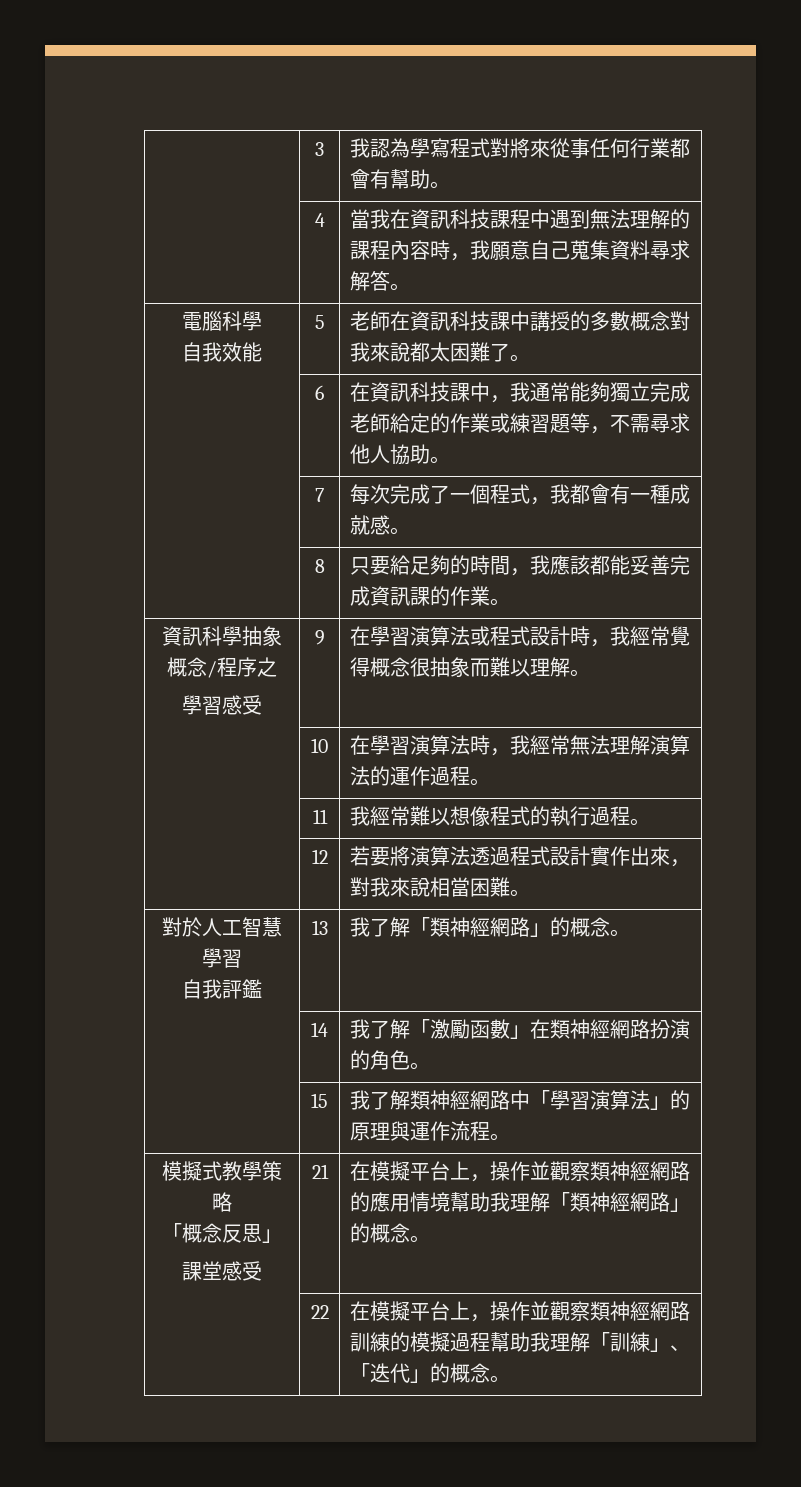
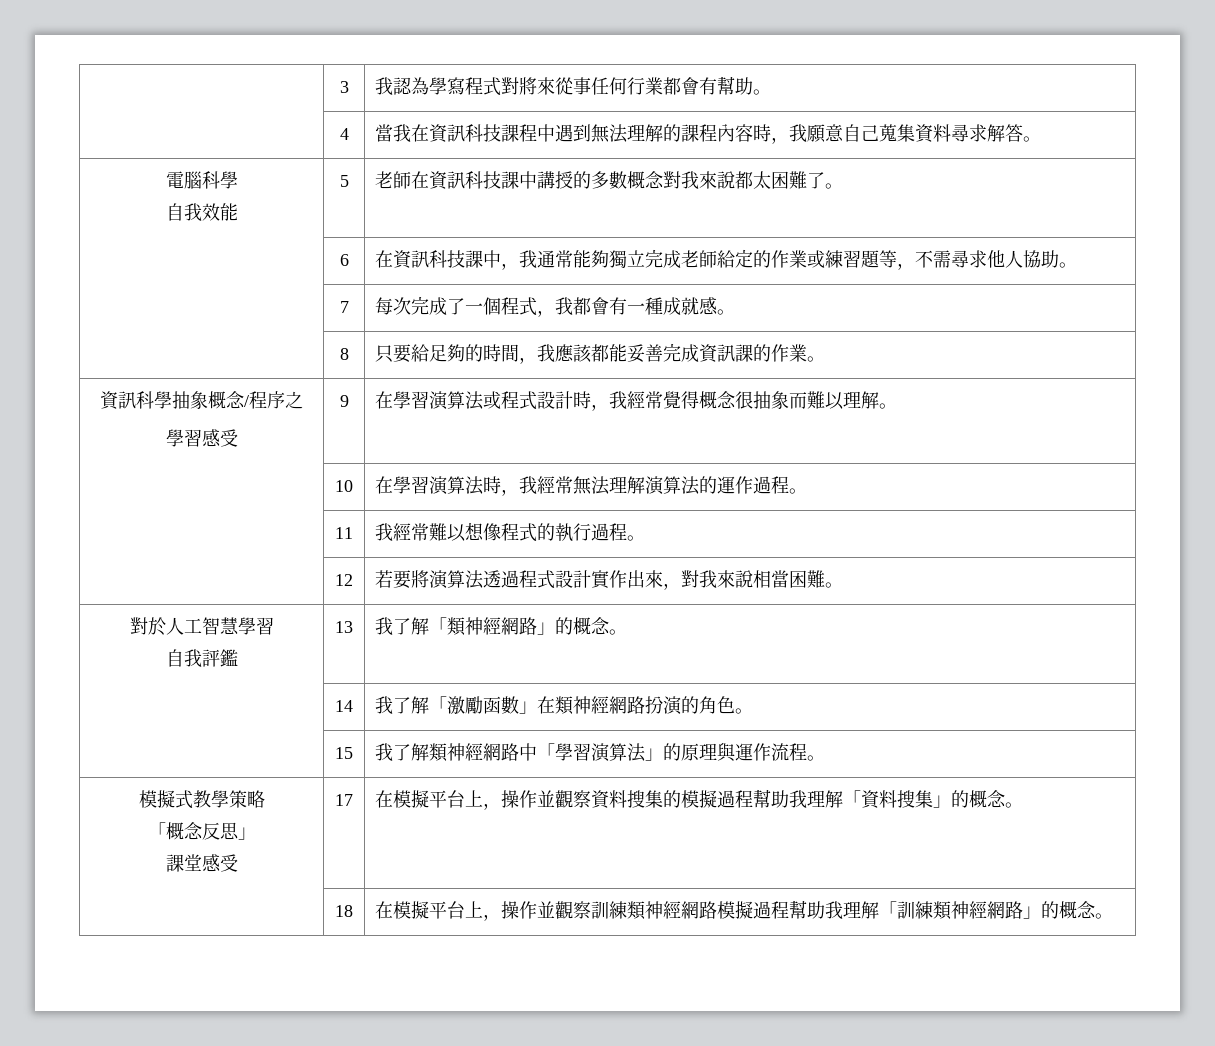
  模擬式教學策略
  「概念反思」
- 課堂感受 | 21 | 在模擬平台上，操作並觀察類神經網路的應用情境幫助我理解「類神經網路」的概念。
- | 22 | 在模擬平台上，操作並觀察類神經網路訓練的模擬過程幫助我理解「訓練」、「迭代」的概念。
+ 課堂感受 | 17 | 在模擬平台上，操作並觀察資料搜集的模擬過程幫助我理解「資料搜集」的概念。
+ | 18 | 在模擬平台上，操作並觀察訓練類神經網路模擬過程幫助我理解「訓練類神經網路」的概念。

